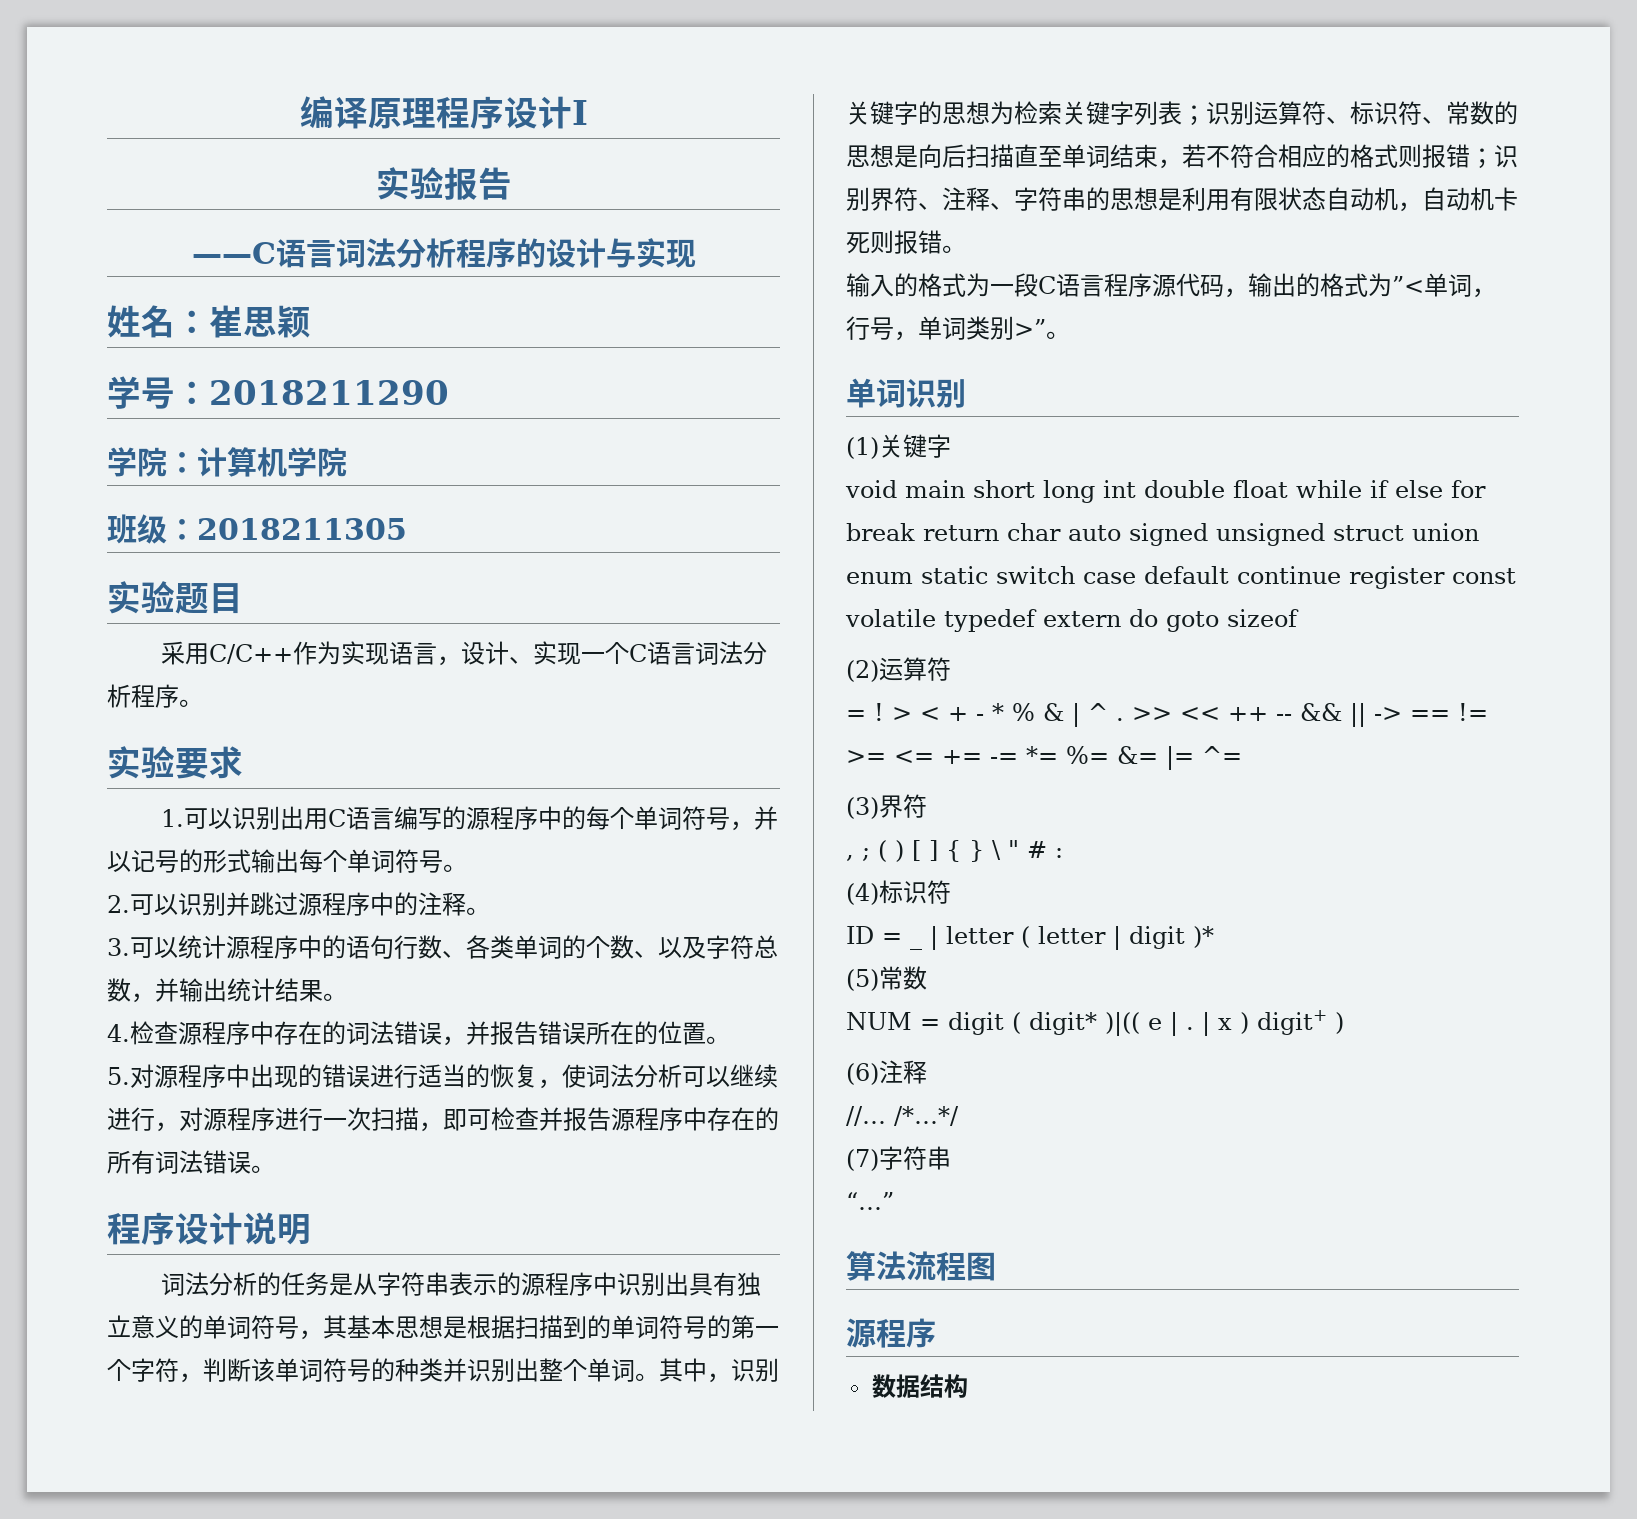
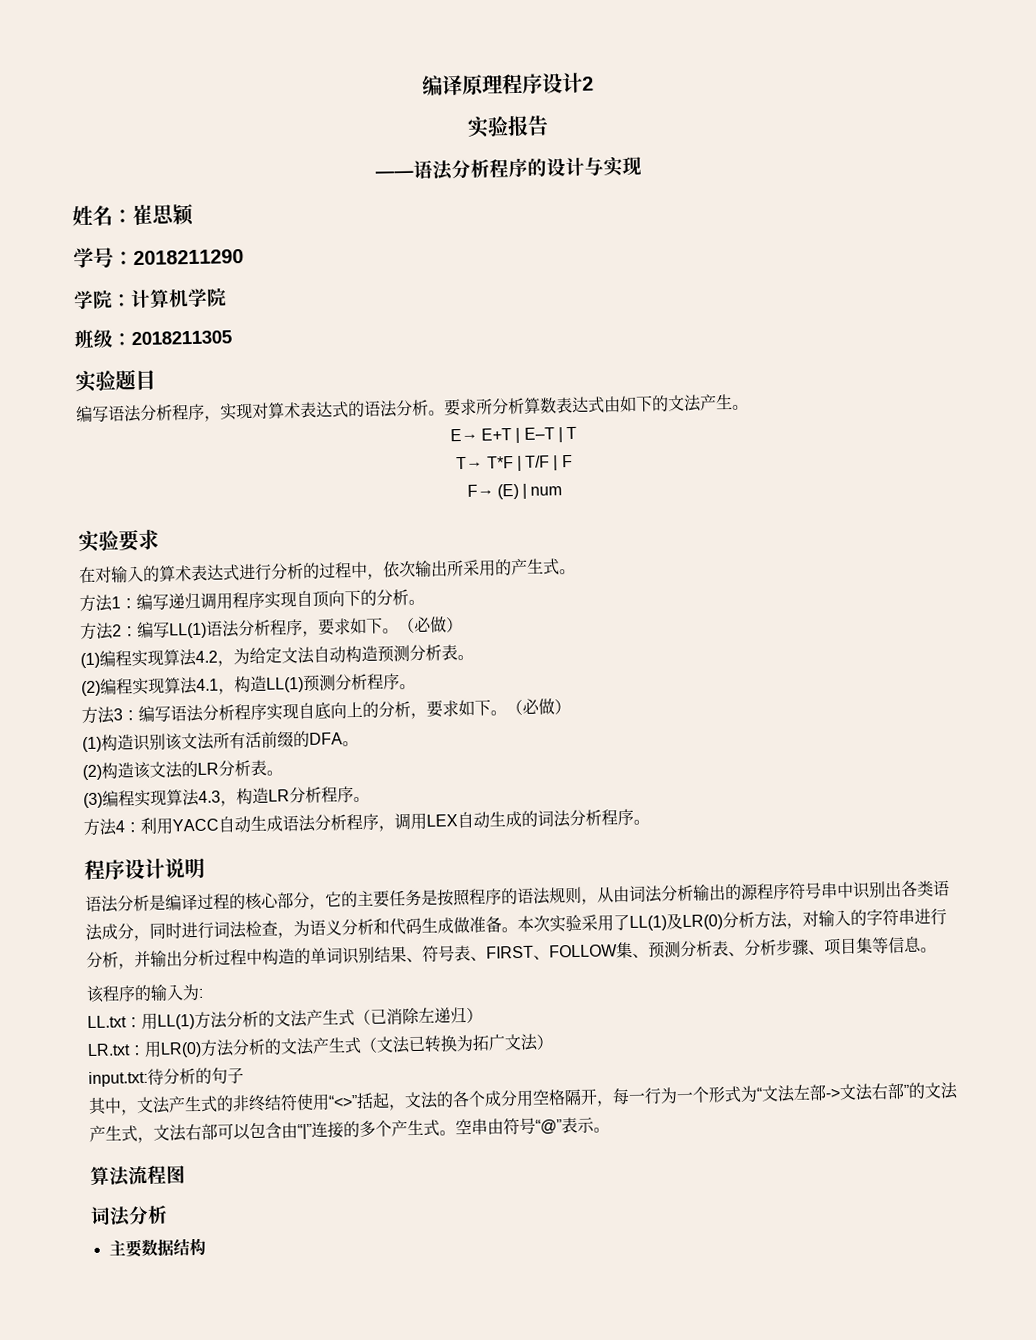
- 编译原理程序设计I
+ 编译原理程序设计2
- ——C语言词法分析程序的设计与实现
+ ——语法分析程序的设计与实现
- 采用C/C++作为实现语言，设计、实现一个C语言词法分析程序。
+ 编写语法分析程序，实现对算术表达式的语法分析。要求所分析算数表达式由如下的文法产生。
+ E→ E+T | E–T | T
+ T→ T*F | T/F | F
+ F→ (E) | num
  实验要求
- 1.可以识别出用C语言编写的源程序中的每个单词符号，并以记号的形式输出每个单词符号。
- 2.可以识别并跳过源程序中的注释。
- 3.可以统计源程序中的语句行数、各类单词的个数、以及字符总数，并输出统计结果。
- 4.检查源程序中存在的词法错误，并报告错误所在的位置。
- 5.对源程序中出现的错误进行适当的恢复，使词法分析可以继续进行，对源程序进行一次扫描，即可检查并报告源程序中存在的所有词法错误。
+ 在对输入的算术表达式进行分析的过程中，依次输出所采用的产生式。
+ 方法1：编写递归调用程序实现自顶向下的分析。
+ 方法2：编写LL(1)语法分析程序，要求如下。（必做）
+ (1)编程实现算法4.2，为给定文法自动构造预测分析表。
+ (2)编程实现算法4.1，构造LL(1)预测分析程序。
+ 方法3：编写语法分析程序实现自底向上的分析，要求如下。（必做）
+ (1)构造识别该文法所有活前缀的DFA。
+ (2)构造该文法的LR分析表。
+ (3)编程实现算法4.3，构造LR分析程序。
+ 方法4：利用YACC自动生成语法分析程序，调用LEX自动生成的词法分析程序。
  程序设计说明
- 词法分析的任务是从字符串表示的源程序中识别出具有独立意义的单词符号，其基本思想是根据扫描到的单词符号的第一个字符，判断该单词符号的种类并识别出整个单词。其中，识别关键字的思想为检索关键字列表；识别运算符、标识符、常数的思想是向后扫描直至单词结束，若不符合相应的格式则报错；识别界符、注释、字符串的思想是利用有限状态自动机，自动机卡死则报错。
- 输入的格式为一段C语言程序源代码，输出的格式为”<单词，行号，单词类别>”。
- 单词识别
- (1)关键字
- void main short long int double float while if else for break return char auto signed unsigned struct union enum static switch case default continue register const volatile typedef extern do goto sizeof
- (2)运算符
- = ! > < + - * % & | ^ . >> << ++ -- && || -> == != >= <= += -= *= %= &= |= ^=
- (3)界符
- , ; ( ) [ ] { } \ " # :
- (4)标识符
- ID = _ | letter ( letter | digit )*
- (5)常数
- NUM = digit ( digit* )|(( e | . | x ) digit+ )
- (6)注释
- //… /*…*/
- (7)字符串
- “…”
+ 语法分析是编译过程的核心部分，它的主要任务是按照程序的语法规则，从由词法分析输出的源程序符号串中识别出各类语法成分，同时进行词法检查，为语义分析和代码生成做准备。本次实验采用了LL(1)及LR(0)分析方法，对输入的字符串进行分析，并输出分析过程中构造的单词识别结果、符号表、FIRST、FOLLOW集、预测分析表、分析步骤、项目集等信息。
+ 该程序的输入为:
+ LL.txt：用LL(1)方法分析的文法产生式（已消除左递归）
+ LR.txt：用LR(0)方法分析的文法产生式（文法已转换为拓广文法）
+ input.txt:待分析的句子
+ 其中，文法产生式的非终结符使用“<>”括起，文法的各个成分用空格隔开，每一行为一个形式为“文法左部->文法右部”的文法产生式，文法右部可以包含由“|”连接的多个产生式。空串由符号“@”表示。
  算法流程图
- 源程序
- 数据结构
+ 词法分析
+ 主要数据结构

